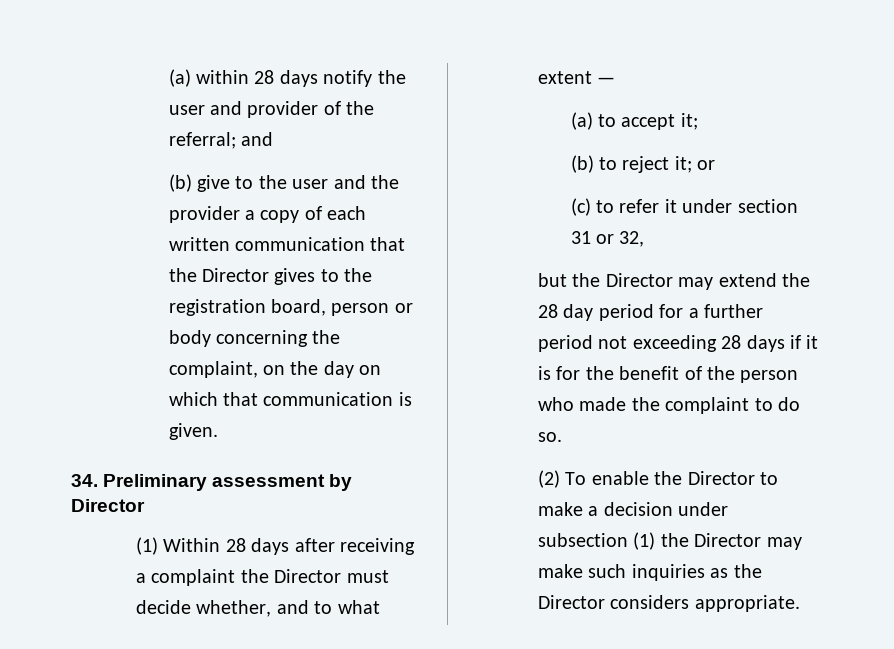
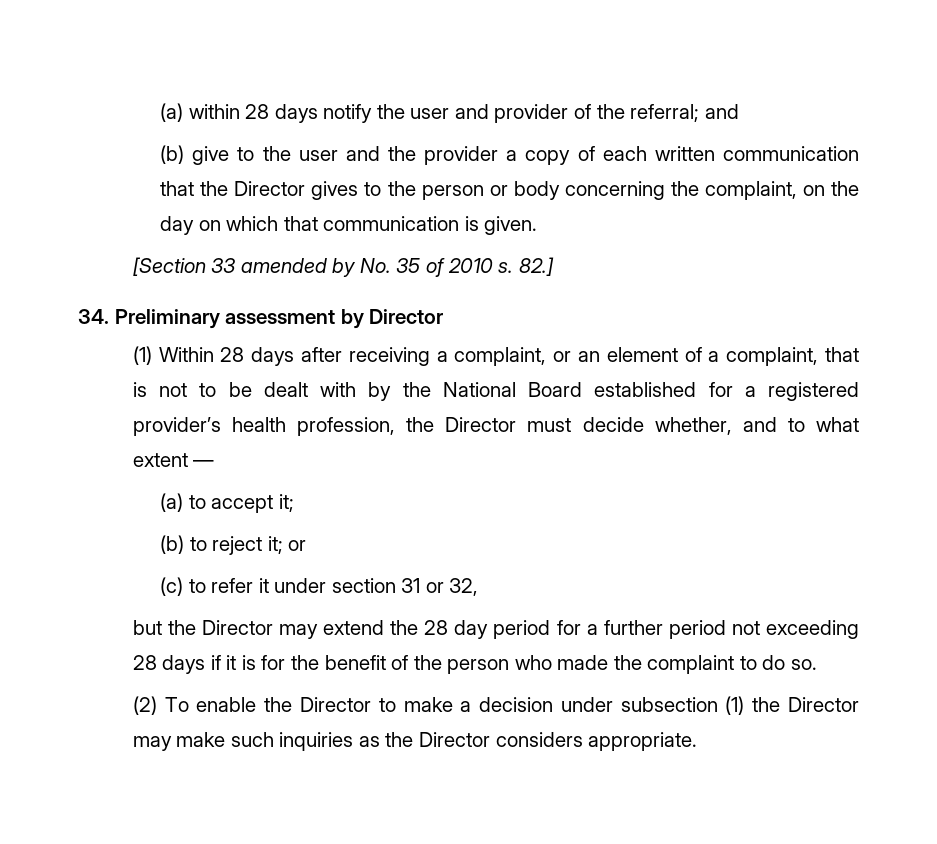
- (b) give to the user and the provider a copy of each written communication that the Director gives to the registration board, person or body concerning the complaint, on the day on which that communication is given.
+ (b) give to the user and the provider a copy of each written communication that the Director gives to the person or body concerning the complaint, on the day on which that communication is given.
+ [Section 33 amended by No. 35 of 2010 s. 82.]
- (1) Within 28 days after receiving a complaint the Director must decide whether, and to what extent —
+ (1) Within 28 days after receiving a complaint, or an element of a complaint, that is not to be dealt with by the National Board established for a registered provider’s health profession, the Director must decide whether, and to what extent —

